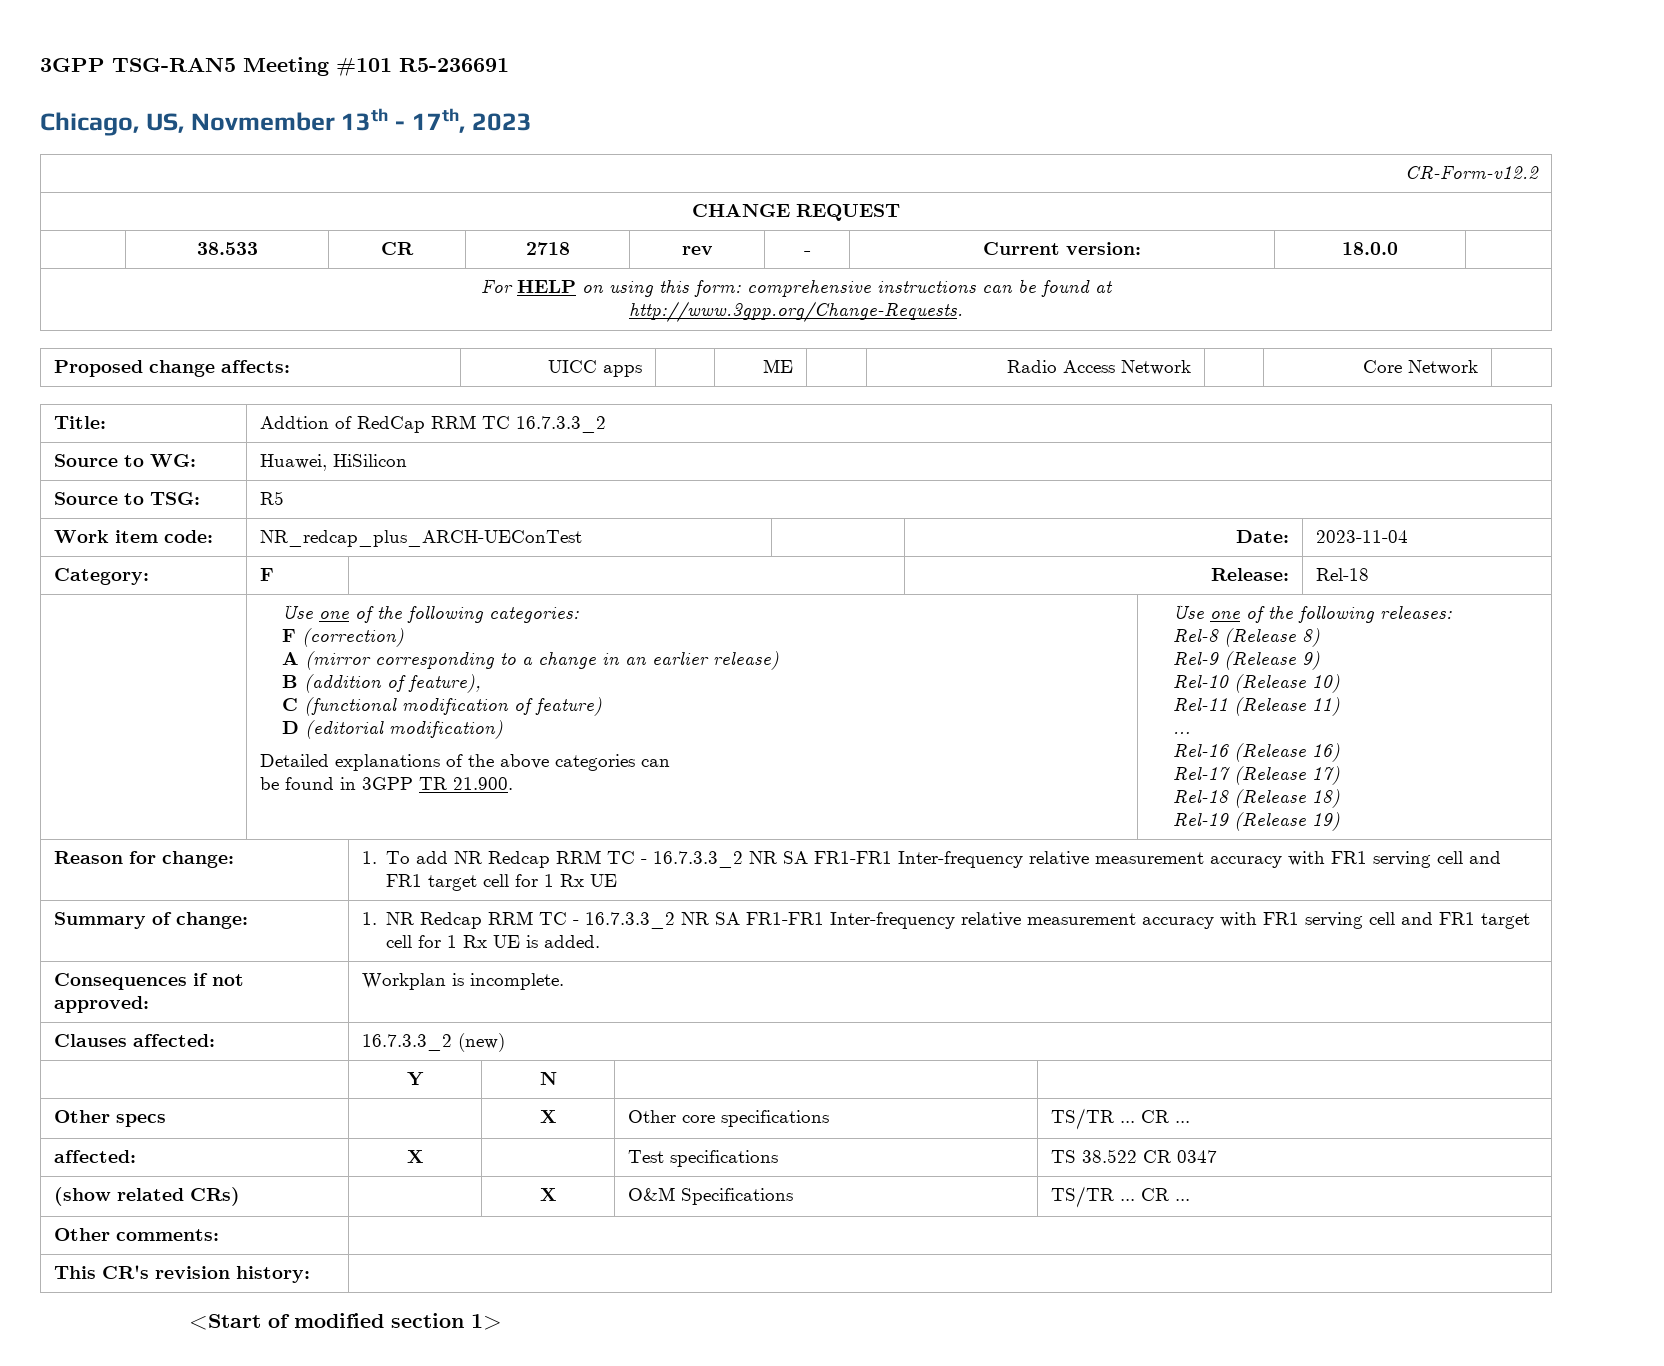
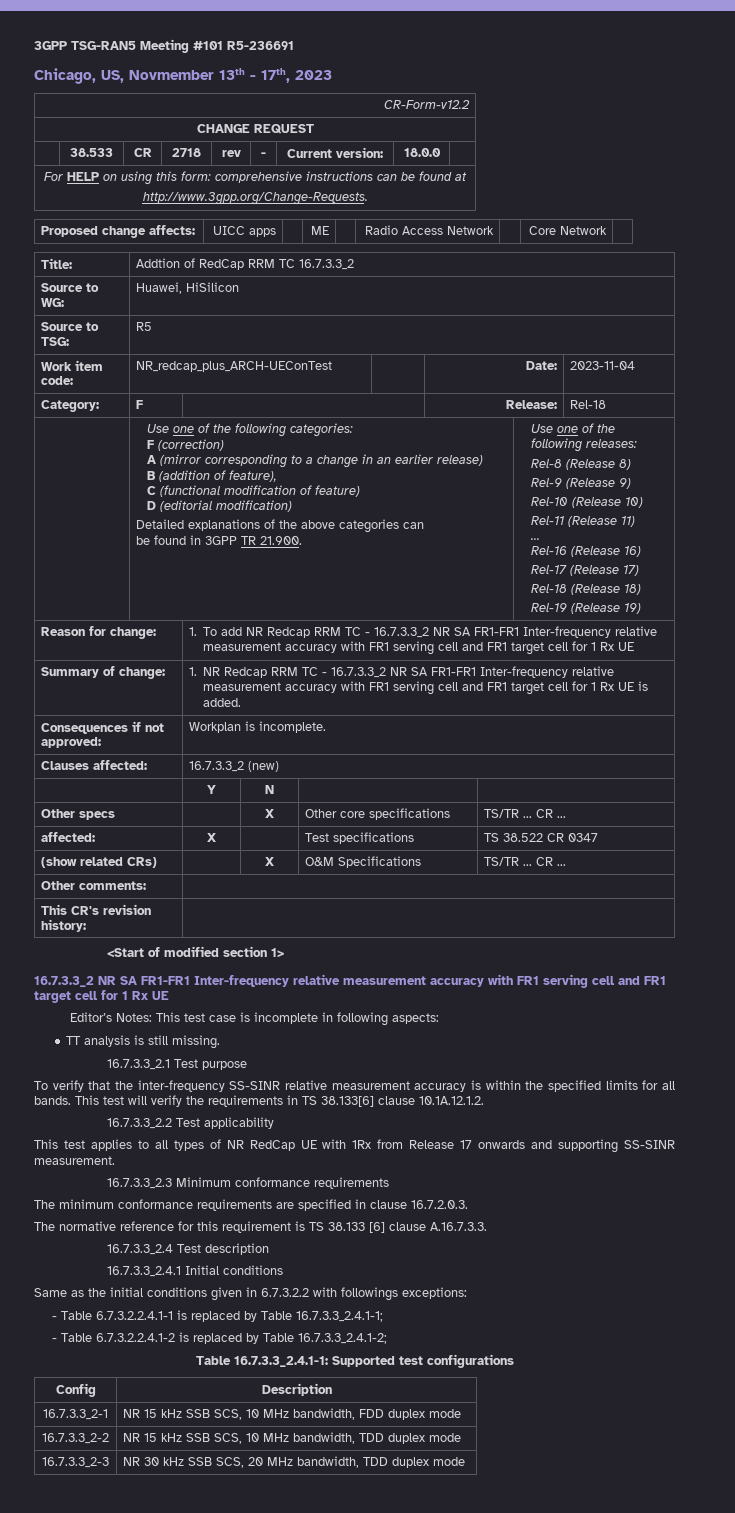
  <Start of modified section 1>
+ 16.7.3.3_2 NR SA FR1-FR1 Inter-frequency relative measurement accuracy with FR1 serving cell and FR1 target cell for 1 Rx UE
+ Editor’s Notes: This test case is incomplete in following aspects:
+ TT analysis is still missing.
+ 16.7.3.3_2.1 Test purpose
+ To verify that the inter-frequency SS-SINR relative measurement accuracy is within the specified limits for all bands. This test will verify the requirements in TS 38.133[6] clause 10.1A.12.1.2.
+ 16.7.3.3_2.2 Test applicability
+ This test applies to all types of NR RedCap UE with 1Rx from Release 17 onwards and supporting SS-SINR measurement.
+ 16.7.3.3_2.3 Minimum conformance requirements
+ The minimum conformance requirements are specified in clause 16.7.2.0.3.
+ The normative reference for this requirement is TS 38.133 [6] clause A.16.7.3.3.
+ 16.7.3.3_2.4 Test description
+ 16.7.3.3_2.4.1 Initial conditions
+ Same as the initial conditions given in 6.7.3.2.2 with followings exceptions:
+ - Table 6.7.3.2.2.4.1-1 is replaced by Table 16.7.3.3_2.4.1-1;
+ - Table 6.7.3.2.2.4.1-2 is replaced by Table 16.7.3.3_2.4.1-2;
+ Table 16.7.3.3_2.4.1-1: Supported test configurations
+ Config | Description
+ 16.7.3.3_2-1 | NR 15 kHz SSB SCS, 10 MHz bandwidth, FDD duplex mode
+ 16.7.3.3_2-2 | NR 15 kHz SSB SCS, 10 MHz bandwidth, TDD duplex mode
+ 16.7.3.3_2-3 | NR 30 kHz SSB SCS, 20 MHz bandwidth, TDD duplex mode

